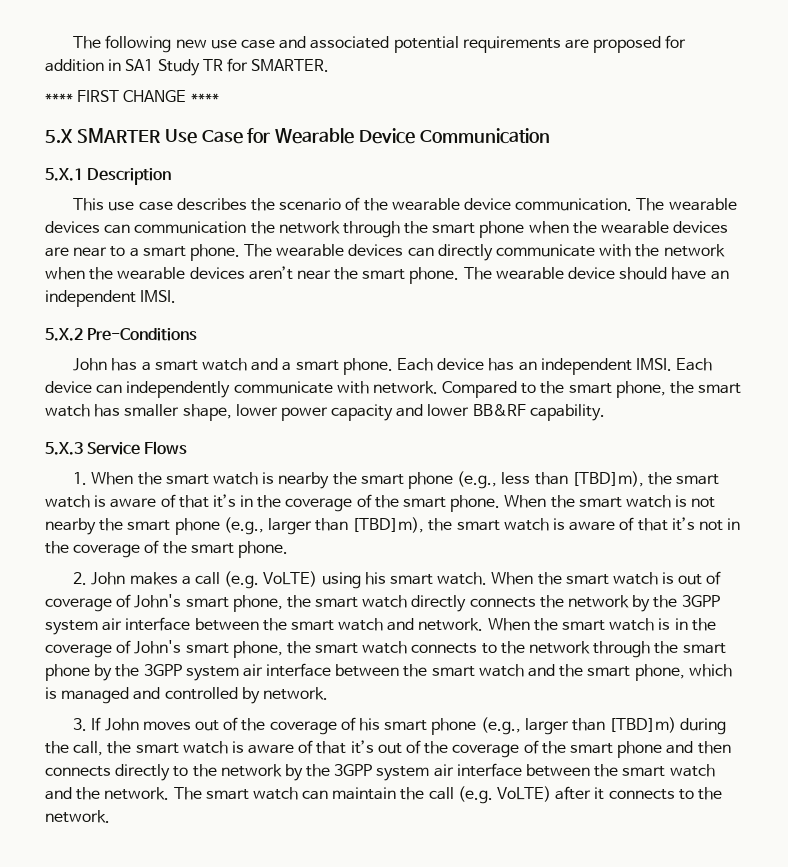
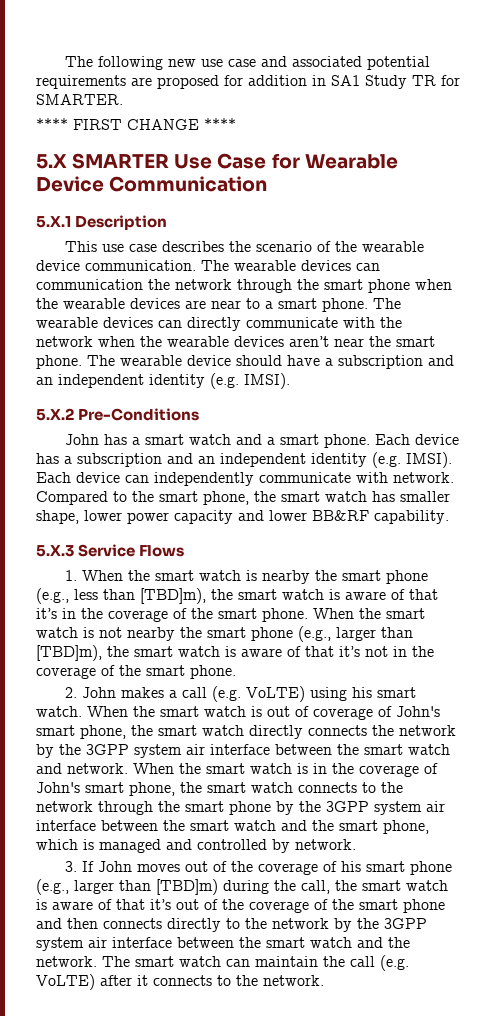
- The wearable device should have an independent IMSI.
+ The wearable device should have a subscription and an independent identity (e.g. IMSI).
- Each device has an independent IMSI.
+ Each device has a subscription and an independent identity (e.g. IMSI).

